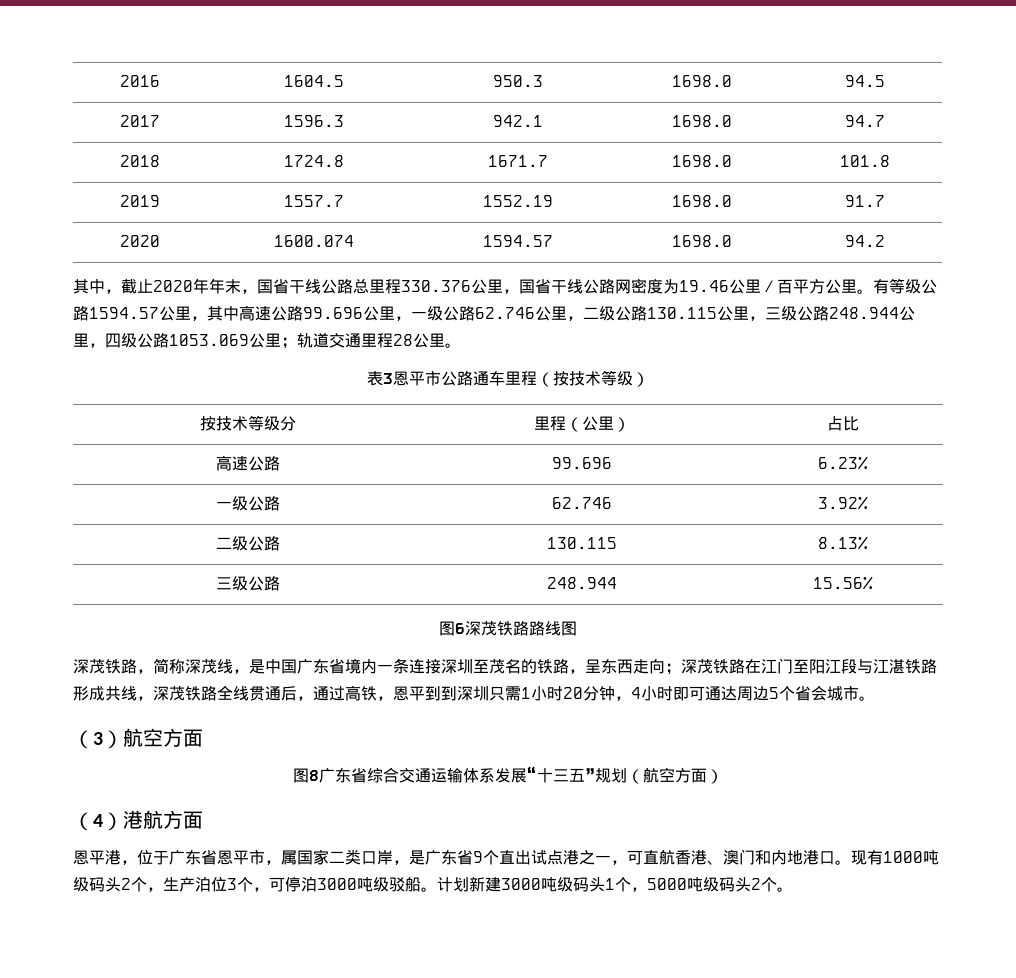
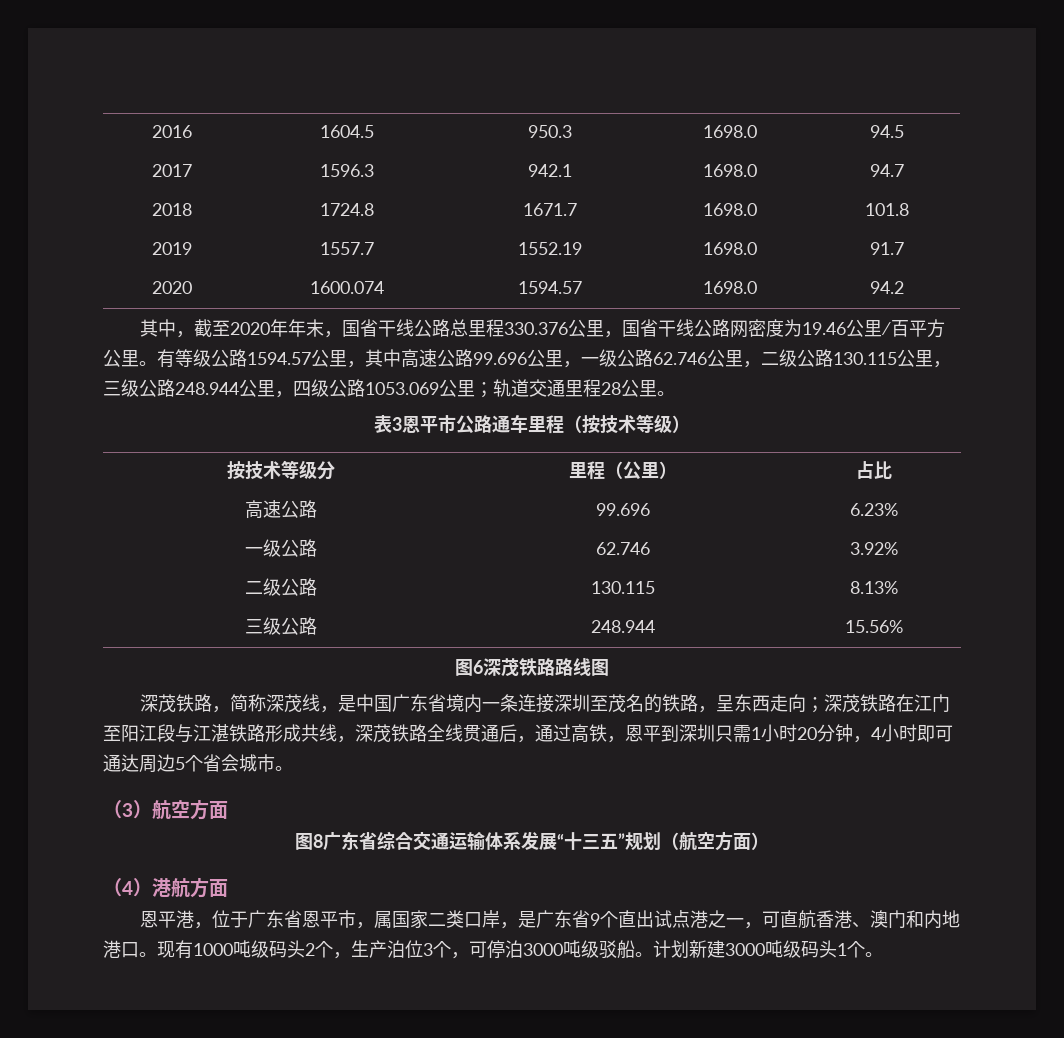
- 其中，截止2020年年末，国省干线公路总里程330.376公里，国省干线公路网密度为19.46公里∕百平方公里。
+ 其中，截至2020年年末，国省干线公路总里程330.376公里，国省干线公路网密度为19.46公里∕百平方公里。
- 深茂铁路，简称深茂线，是中国广东省境内一条连接深圳至茂名的铁路，呈东西走向；深茂铁路在江门至阳江段与江湛铁路形成共线，深茂铁路全线贯通后，通过高铁，恩平到到深圳只需1小时20分钟，4小时即可通达周边5个省会城市。
+ 深茂铁路，简称深茂线，是中国广东省境内一条连接深圳至茂名的铁路，呈东西走向；深茂铁路在江门至阳江段与江湛铁路形成共线，深茂铁路全线贯通后，通过高铁，恩平到深圳只需1小时20分钟，4小时即可通达周边5个省会城市。
- 计划新建3000吨级码头1个，5000吨级码头2个。
+ 计划新建3000吨级码头1个。

